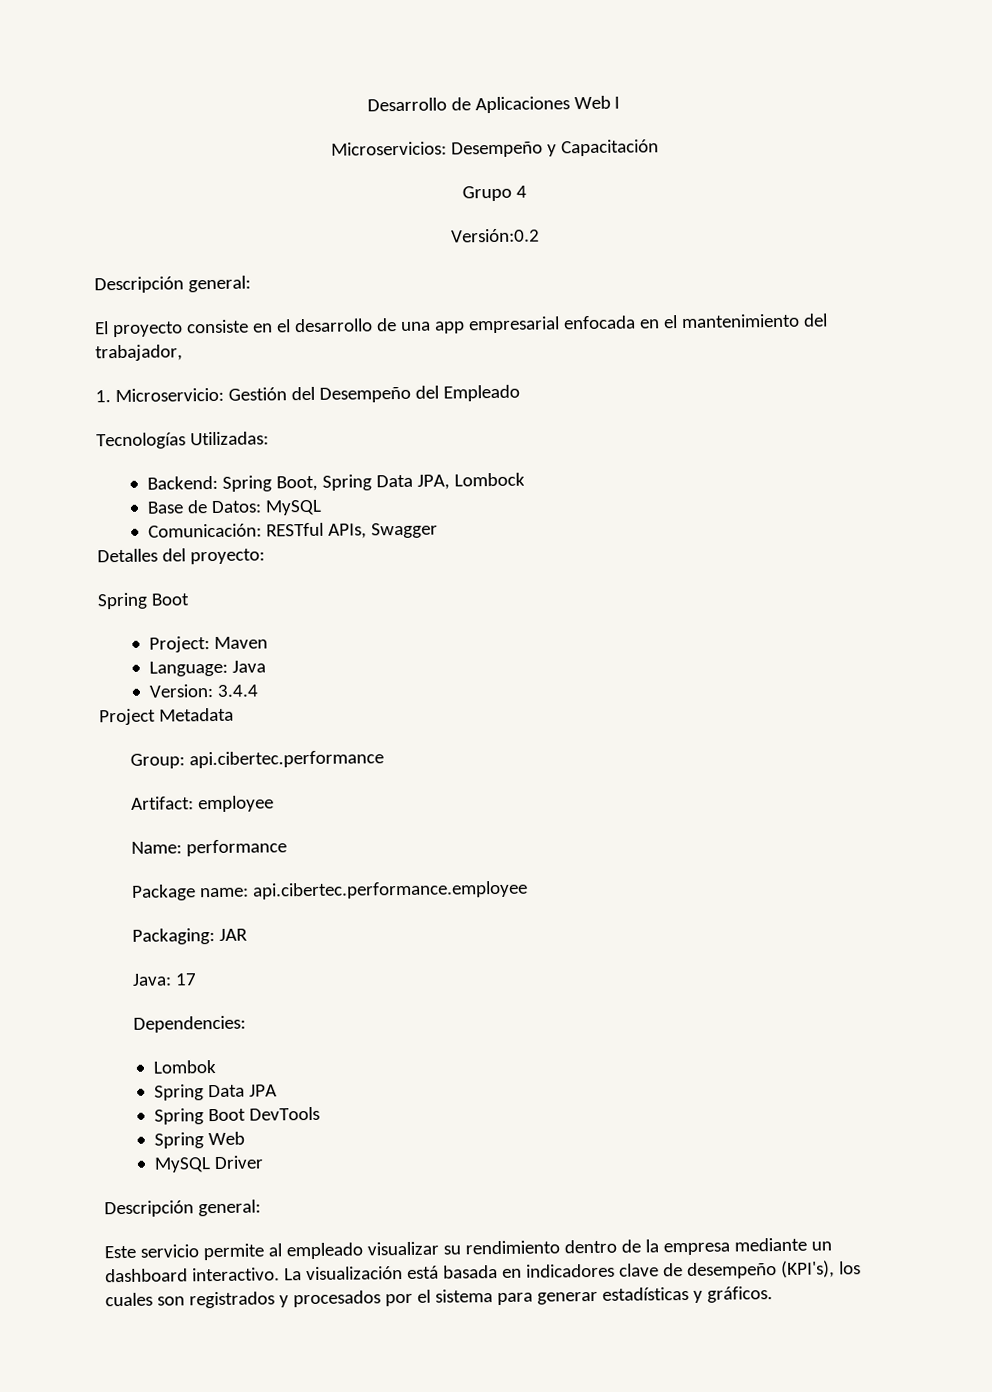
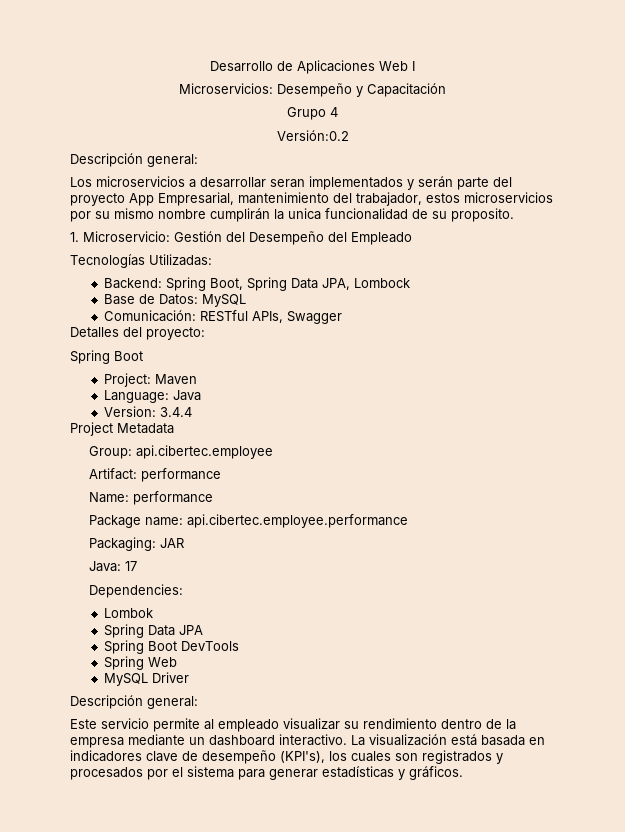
- El proyecto consiste en el desarrollo de una app empresarial enfocada en el mantenimiento del trabajador,
+ Los microservicios a desarrollar seran implementados y serán parte del proyecto App Empresarial, mantenimiento del trabajador, estos microservicios por su mismo nombre cumplirán la unica funcionalidad de su proposito.
- Group: api.cibertec.performance
+ Group: api.cibertec.employee
- Artifact: employee
+ Artifact: performance
- Package name: api.cibertec.performance.employee
+ Package name: api.cibertec.employee.performance

